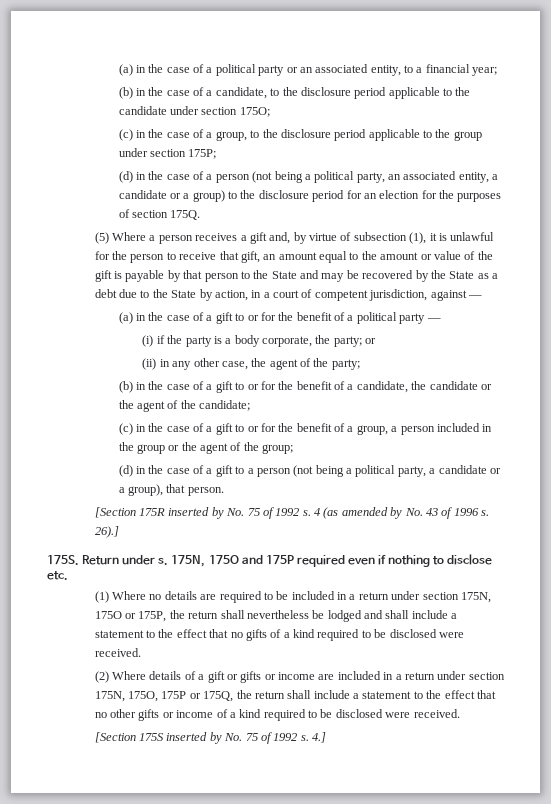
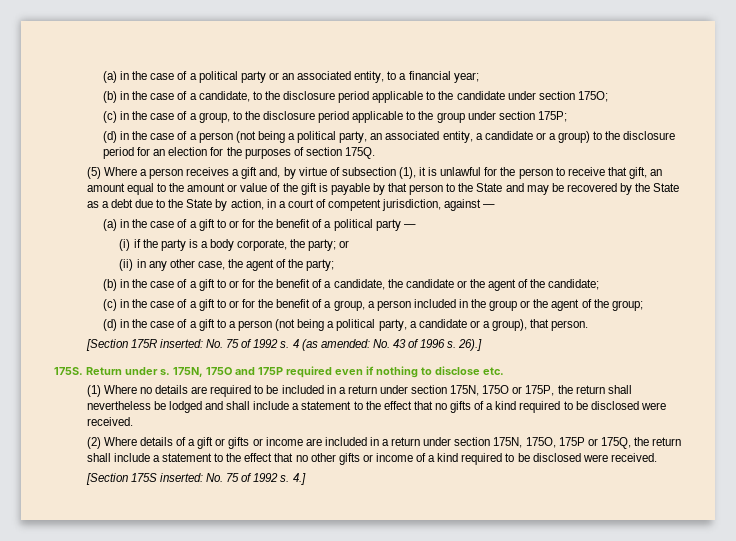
- [Section 175R inserted by No. 75 of 1992 s.
+ [Section 175R inserted: No. 75 of 1992 s.
- 4 (as amended by No. 43 of 1996 s.
+ 4 (as amended: No. 43 of 1996 s.
- [Section 175S inserted by No. 75 of 1992 s.
+ [Section 175S inserted: No. 75 of 1992 s.

